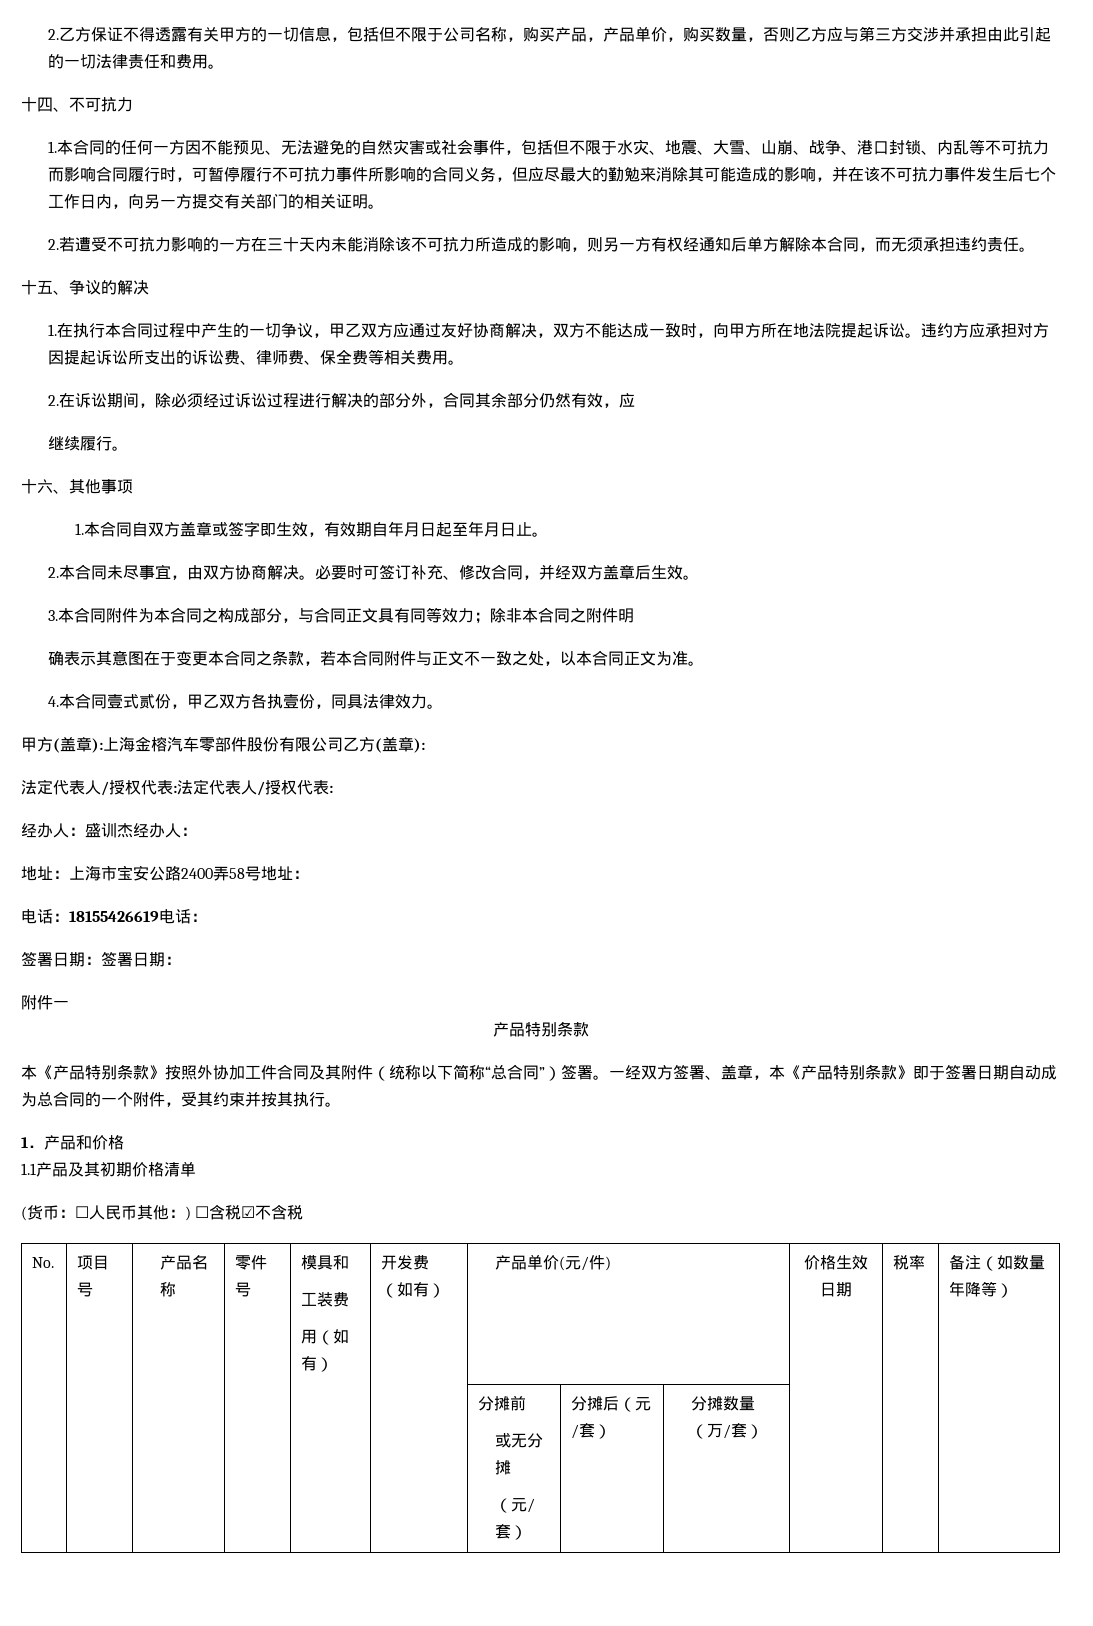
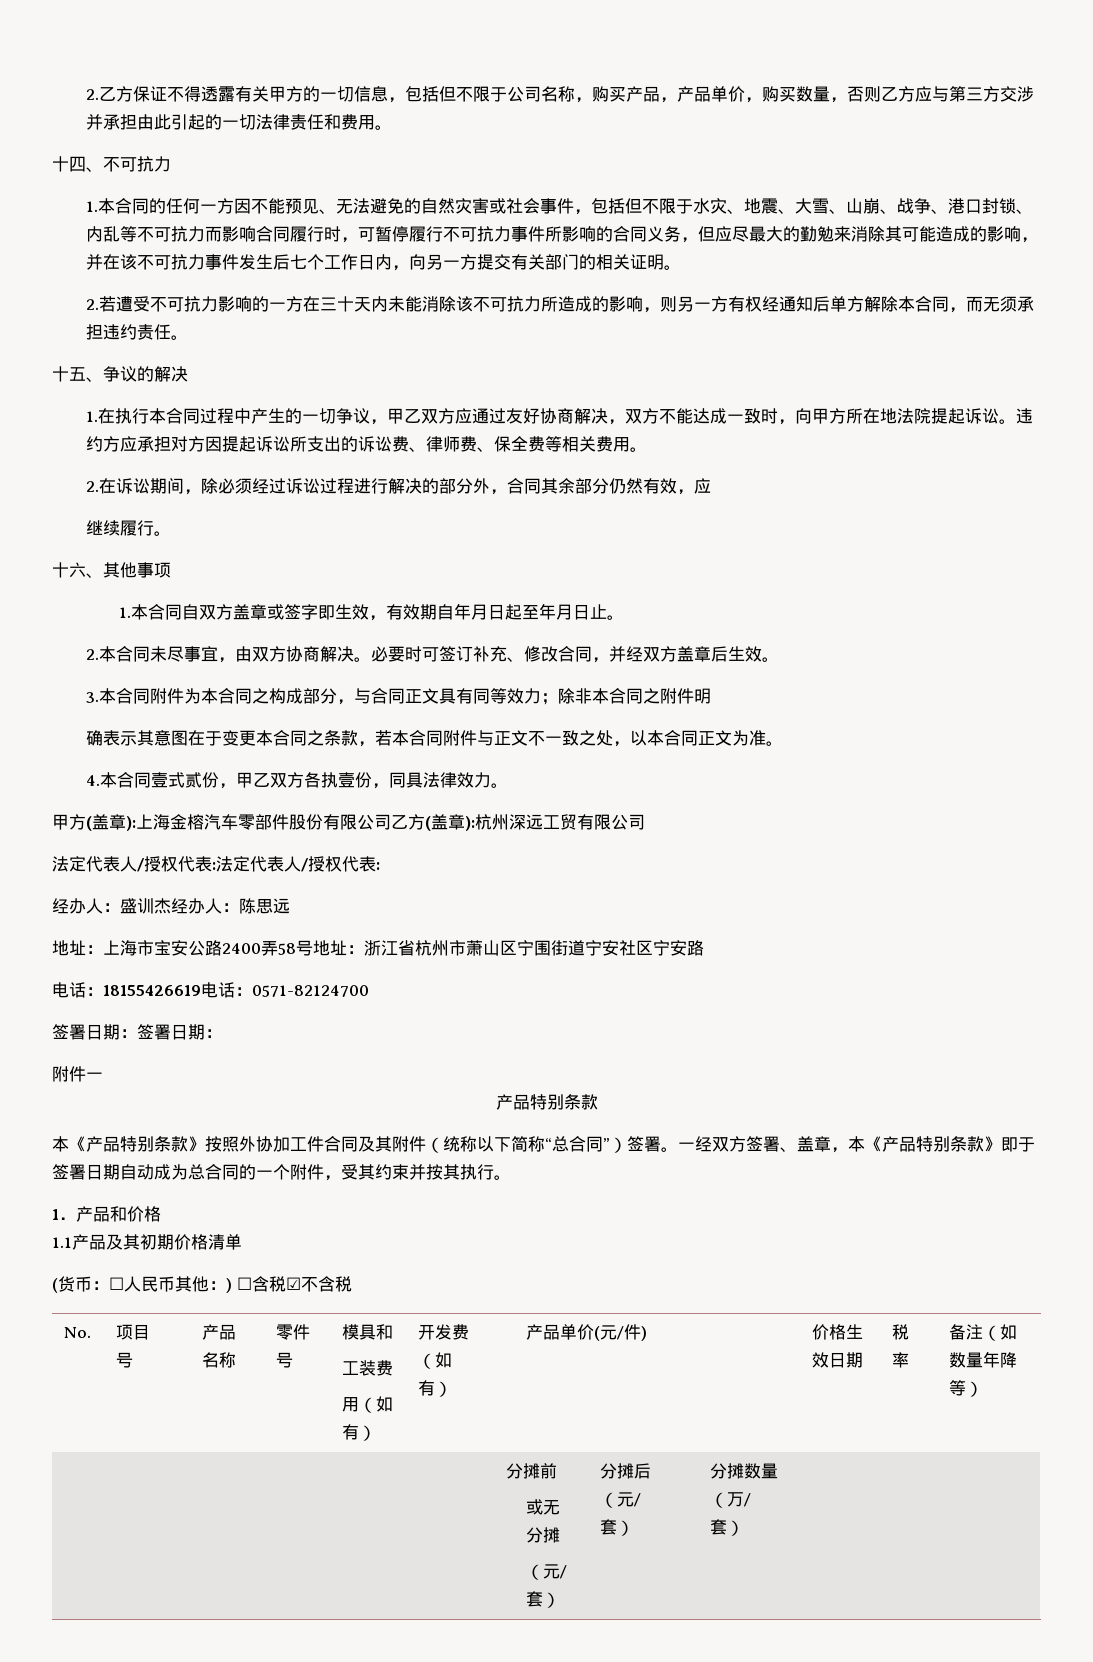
- 甲方(盖章):上海金榕汽车零部件股份有限公司乙方(盖章):
+ 甲方(盖章):上海金榕汽车零部件股份有限公司乙方(盖章):杭州深远工贸有限公司
- 经办人：盛训杰经办人：
+ 经办人：盛训杰经办人：陈思远
- 地址：上海市宝安公路2400弄58号地址：
+ 地址：上海市宝安公路2400弄58号地址：浙江省杭州市萧山区宁围街道宁安社区宁安路
- 电话：18155426619电话：
+ 电话：18155426619电话：0571-82124700

